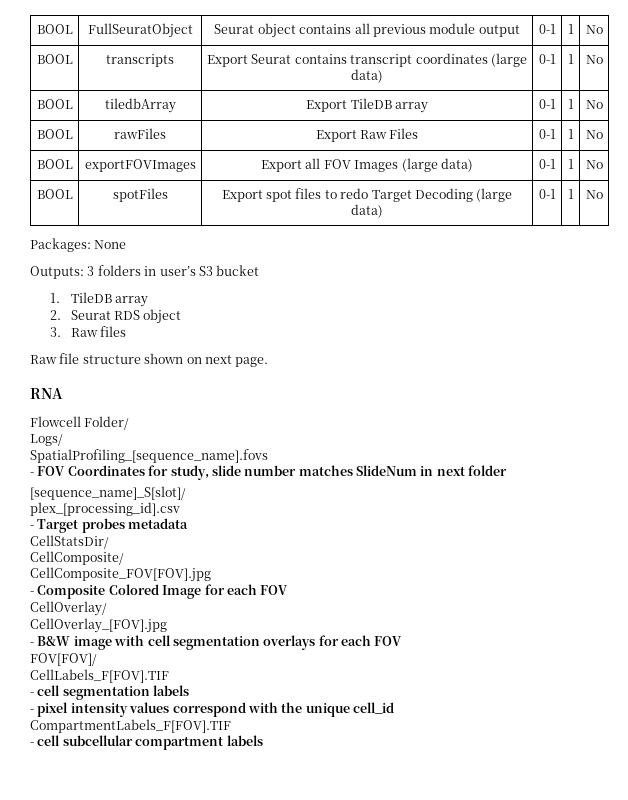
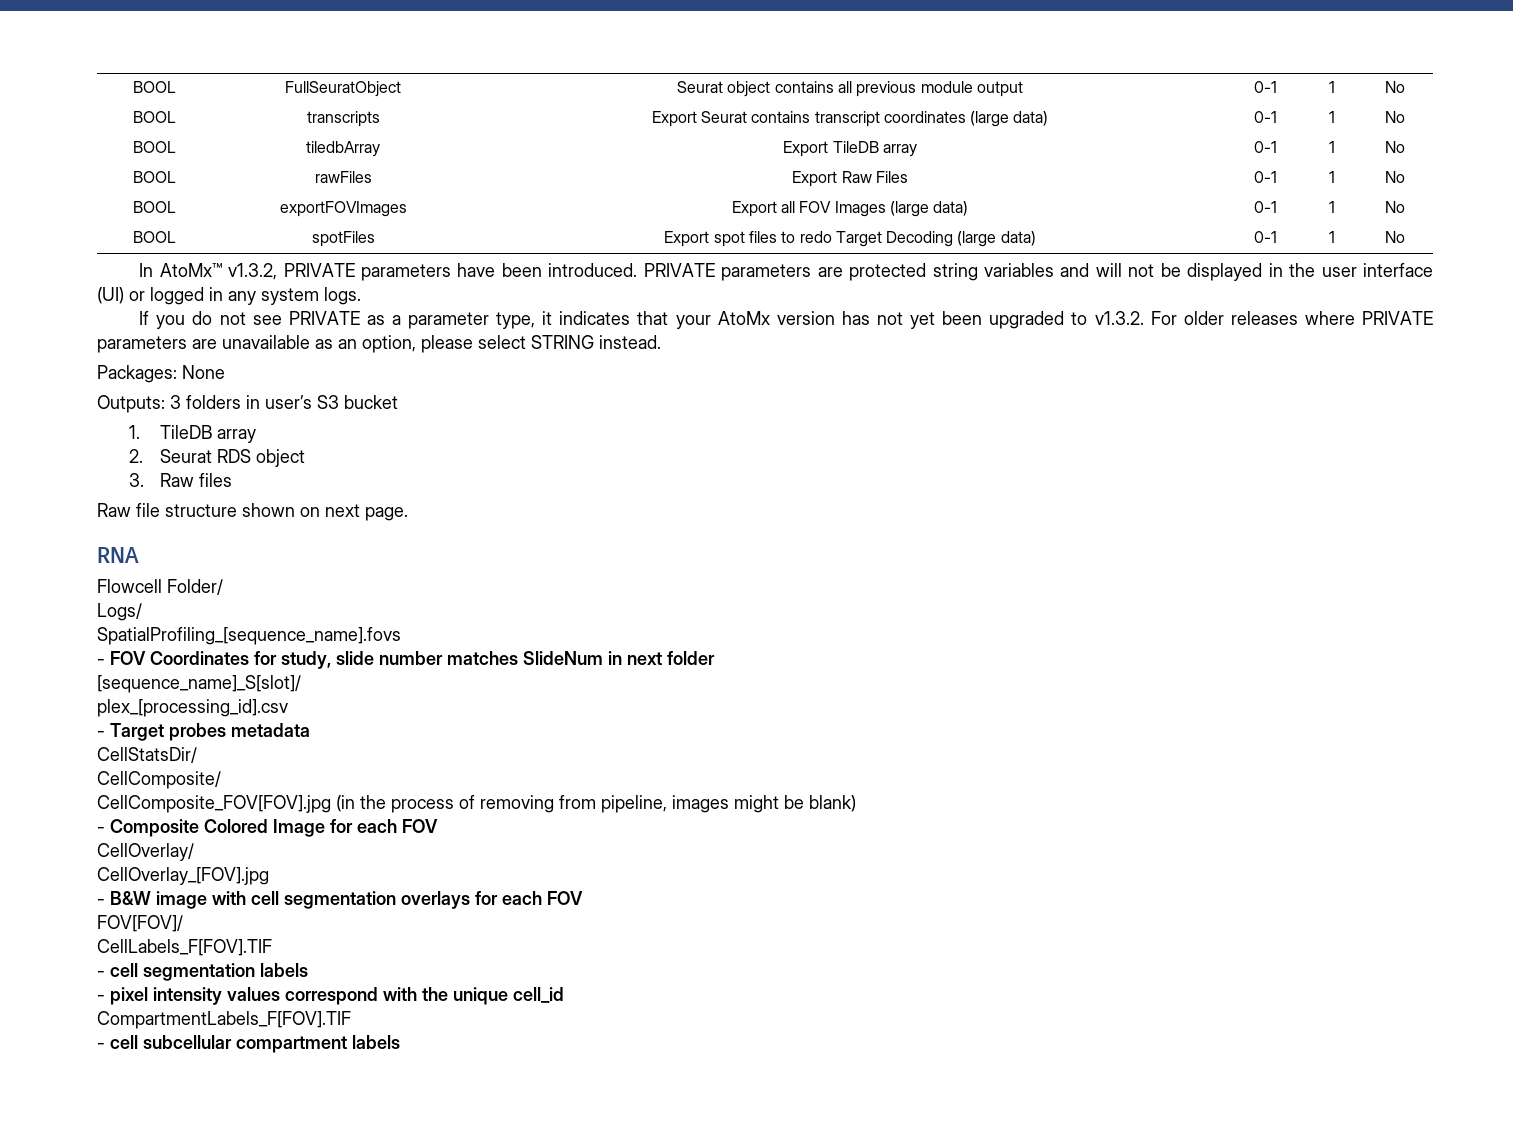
+ In AtoMx™ v1.3.2, PRIVATE parameters have been introduced. PRIVATE parameters are protected string variables and will not be displayed in the user interface (UI) or logged in any system logs.
+ If you do not see PRIVATE as a parameter type, it indicates that your AtoMx version has not yet been upgraded to v1.3.2. For older releases where PRIVATE parameters are unavailable as an option, please select STRING instead.
- CellComposite_FOV[FOV].jpg
+ CellComposite_FOV[FOV].jpg (in the process of removing from pipeline, images might be blank)

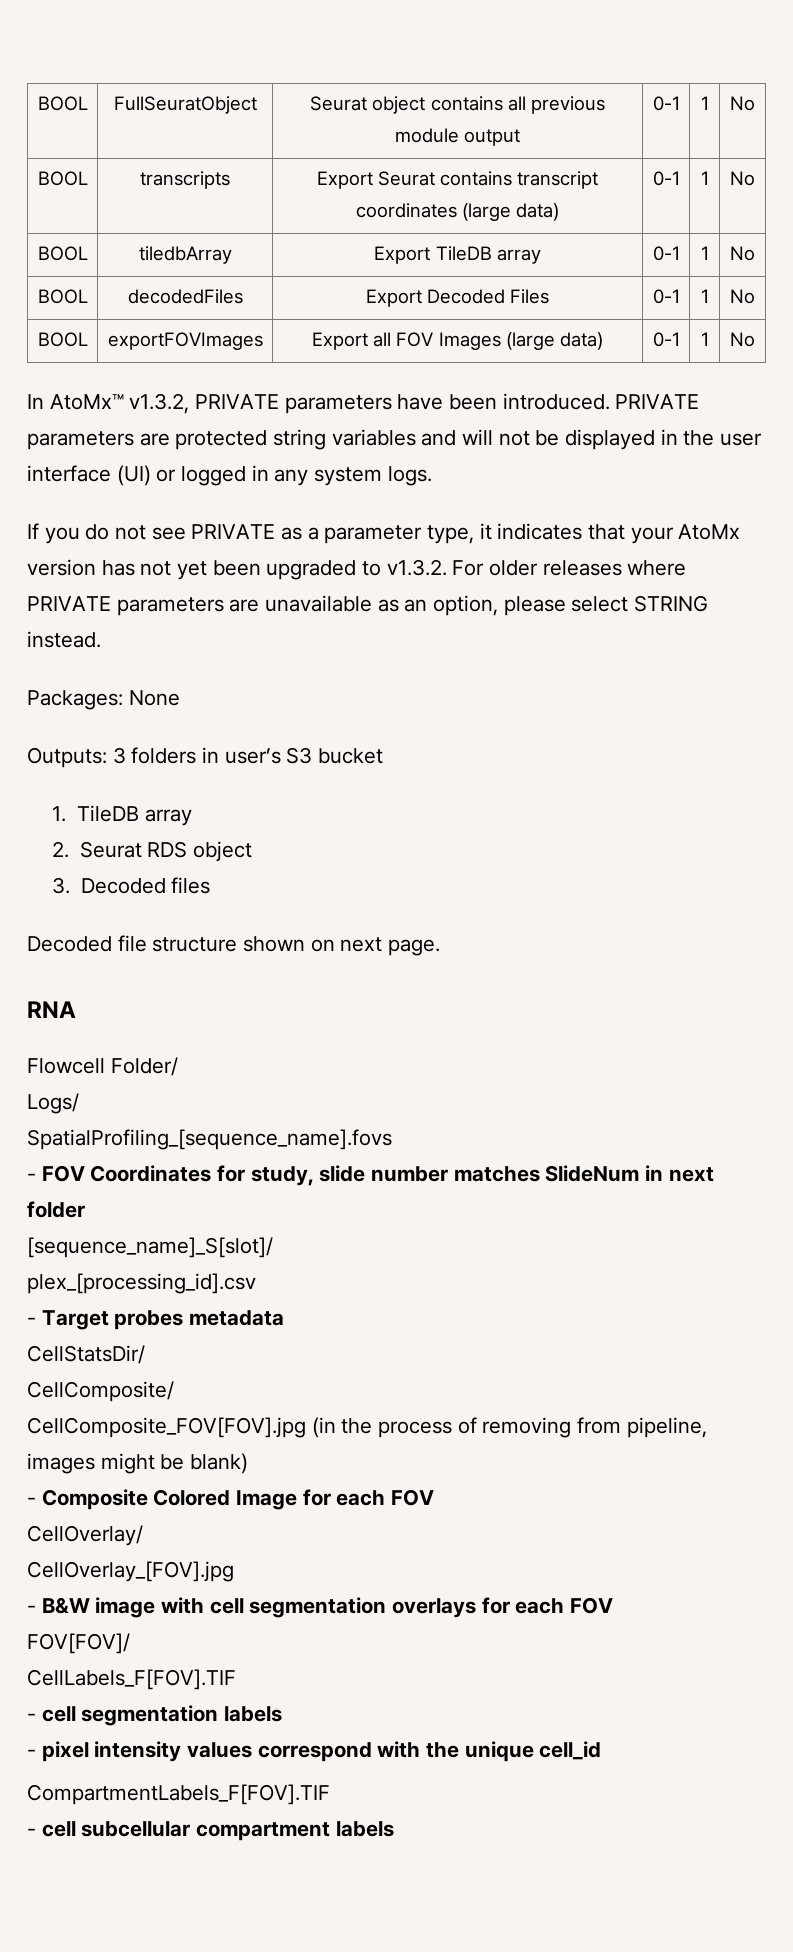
- BOOL | rawFiles | Export Raw Files | 0-1 | 1 | No
+ BOOL | decodedFiles | Export Decoded Files | 0-1 | 1 | No
- BOOL | spotFiles | Export spot files to redo Target Decoding (large data) | 0-1 | 1 | No
- 3. Raw files
+ 3. Decoded files
- Raw file structure shown on next page.
+ Decoded file structure shown on next page.

